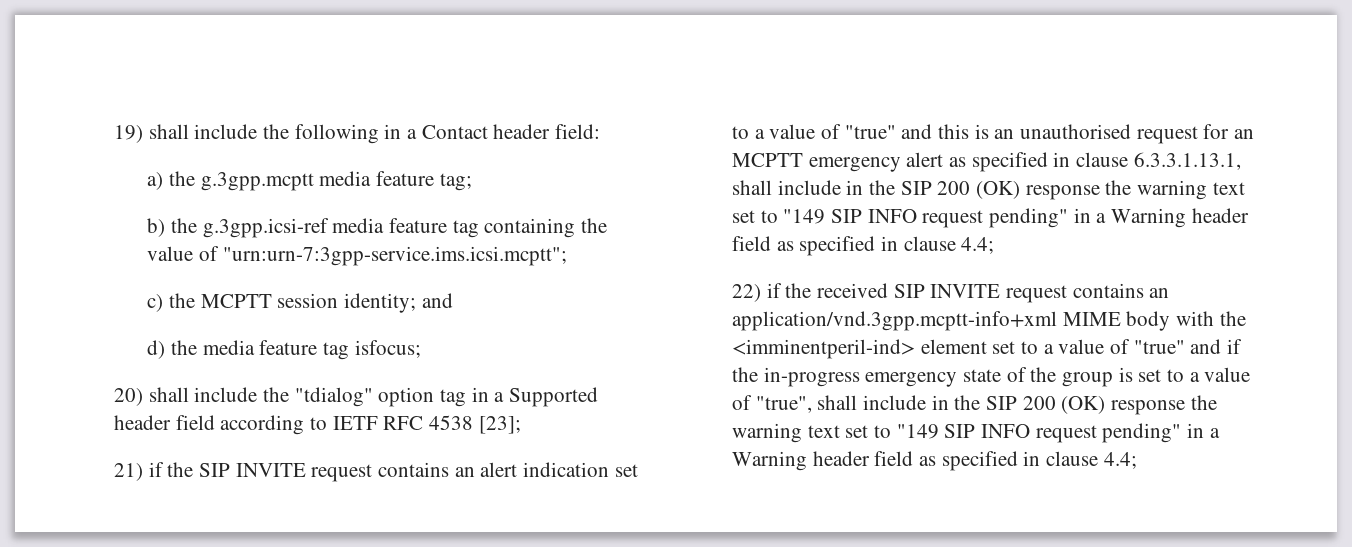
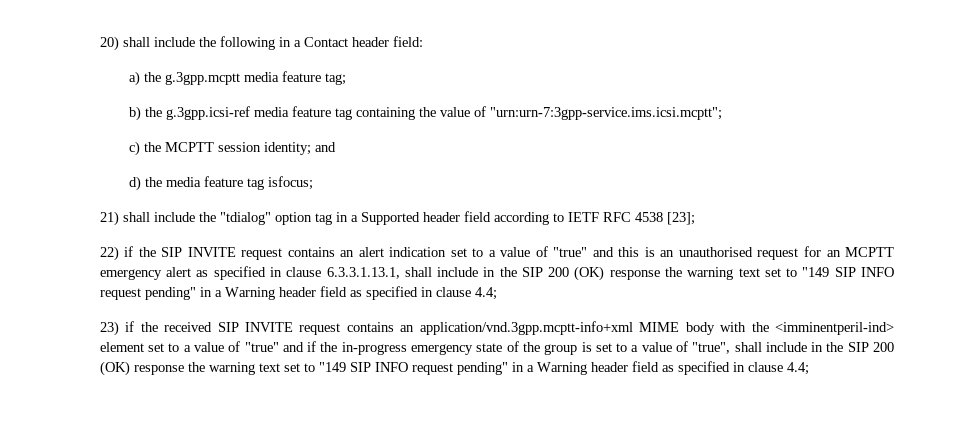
- 19) shall include the following in a Contact header field:
+ 20) shall include the following in a Contact header field:
- 20) shall include the "tdialog" option tag in a Supported header field according to IETF RFC 4538 [23];
+ 21) shall include the "tdialog" option tag in a Supported header field according to IETF RFC 4538 [23];
- 21) if the SIP INVITE request contains an alert indication set to a value of "true" and this is an unauthorised request for an MCPTT emergency alert as specified in clause 6.3.3.1.13.1, shall include in the SIP 200 (OK) response the warning text set to "149 SIP INFO request pending" in a Warning header field as specified in clause 4.4;
+ 22) if the SIP INVITE request contains an alert indication set to a value of "true" and this is an unauthorised request for an MCPTT emergency alert as specified in clause 6.3.3.1.13.1, shall include in the SIP 200 (OK) response the warning text set to "149 SIP INFO request pending" in a Warning header field as specified in clause 4.4;
- 22) if the received SIP INVITE request contains an application/vnd.3gpp.mcptt-info+xml MIME body with the <imminentperil-ind> element set to a value of "true" and if the in-progress emergency state of the group is set to a value of "true", shall include in the SIP 200 (OK) response the warning text set to "149 SIP INFO request pending" in a Warning header field as specified in clause 4.4;
+ 23) if the received SIP INVITE request contains an application/vnd.3gpp.mcptt-info+xml MIME body with the <imminentperil-ind> element set to a value of "true" and if the in-progress emergency state of the group is set to a value of "true", shall include in the SIP 200 (OK) response the warning text set to "149 SIP INFO request pending" in a Warning header field as specified in clause 4.4;

